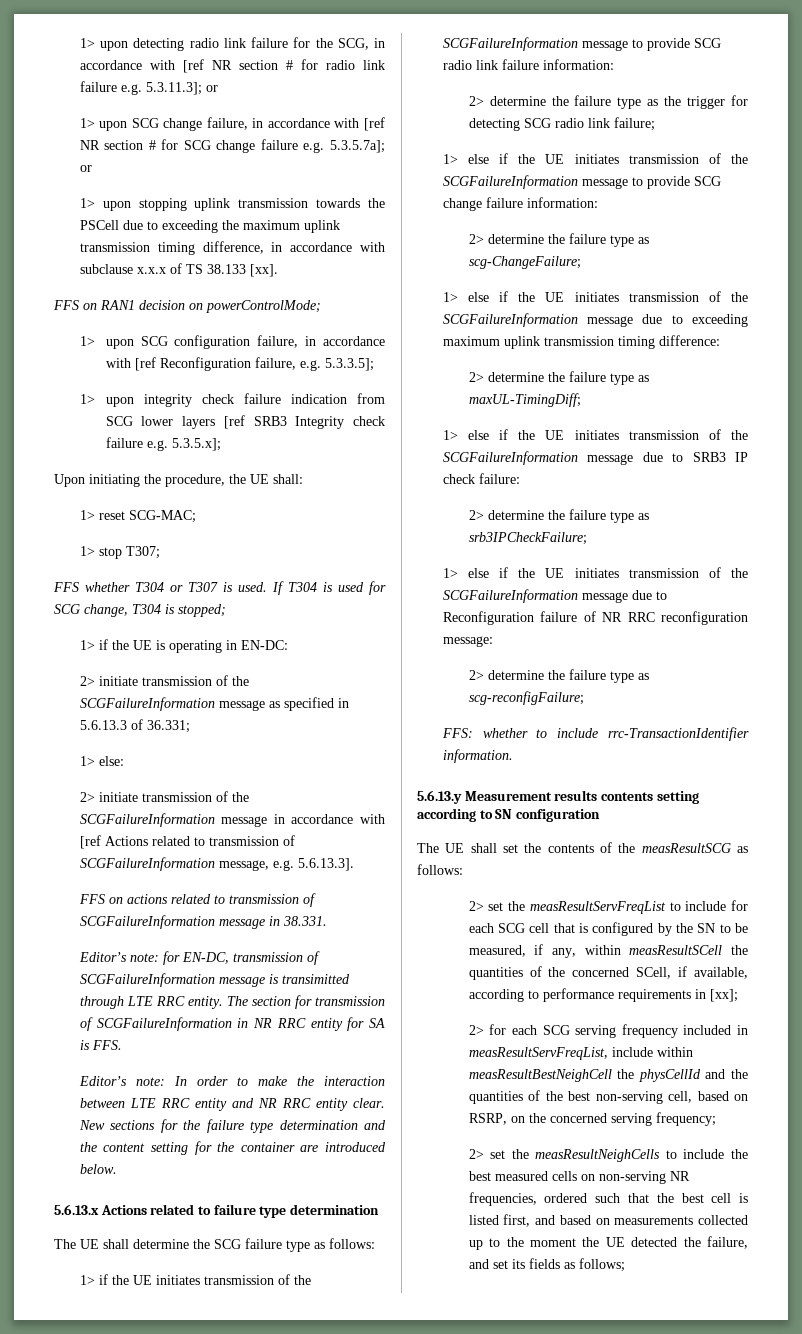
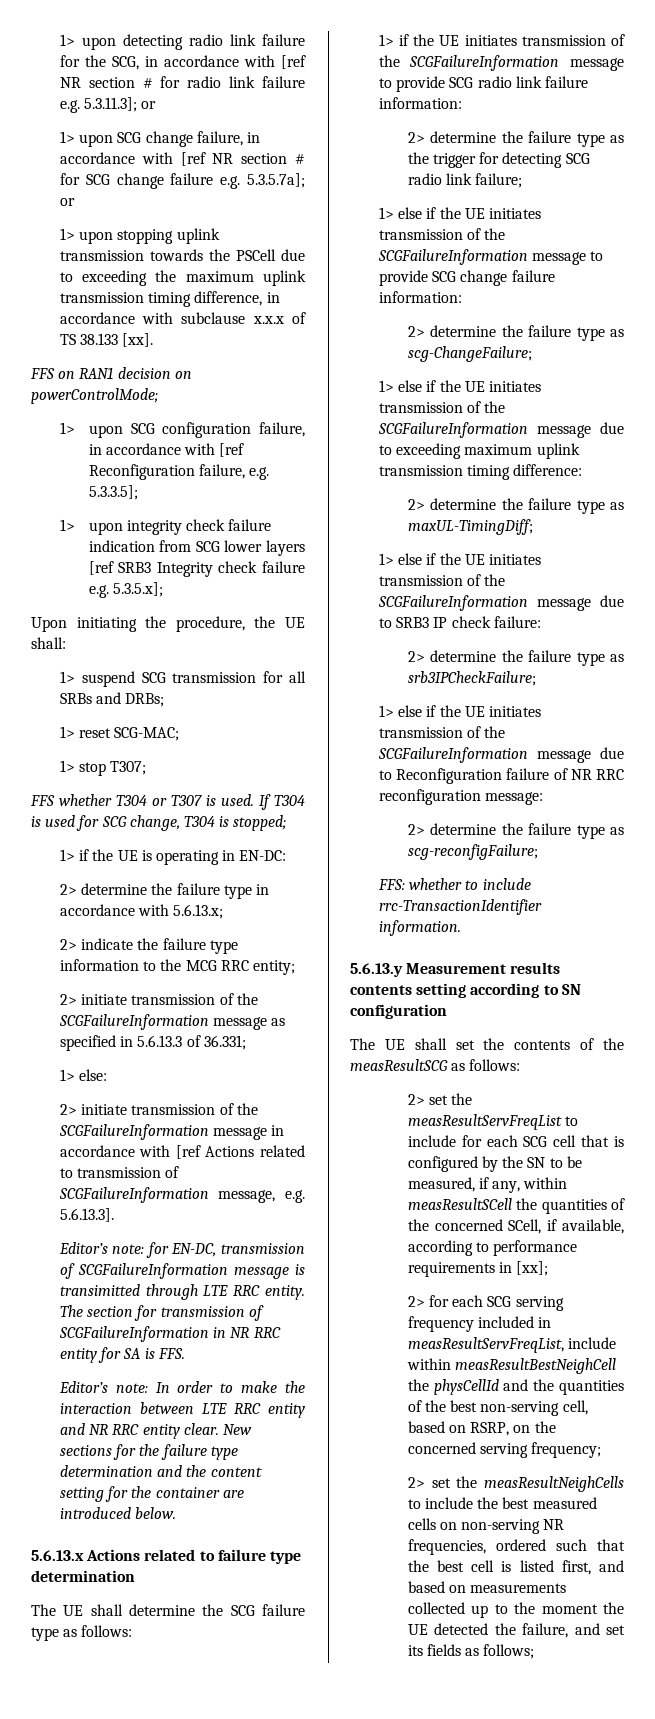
+ 1> suspend SCG transmission for all SRBs and DRBs;
+ 2> determine the failure type in accordance with 5.6.13.x;
+ 2> indicate the failure type information to the MCG RRC entity;
- FFS on actions related to transmission of SCGFailureInformation message in 38.331.

